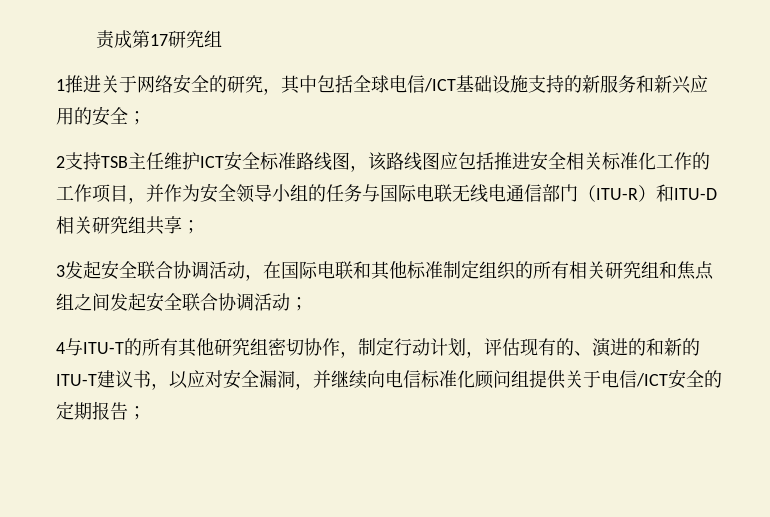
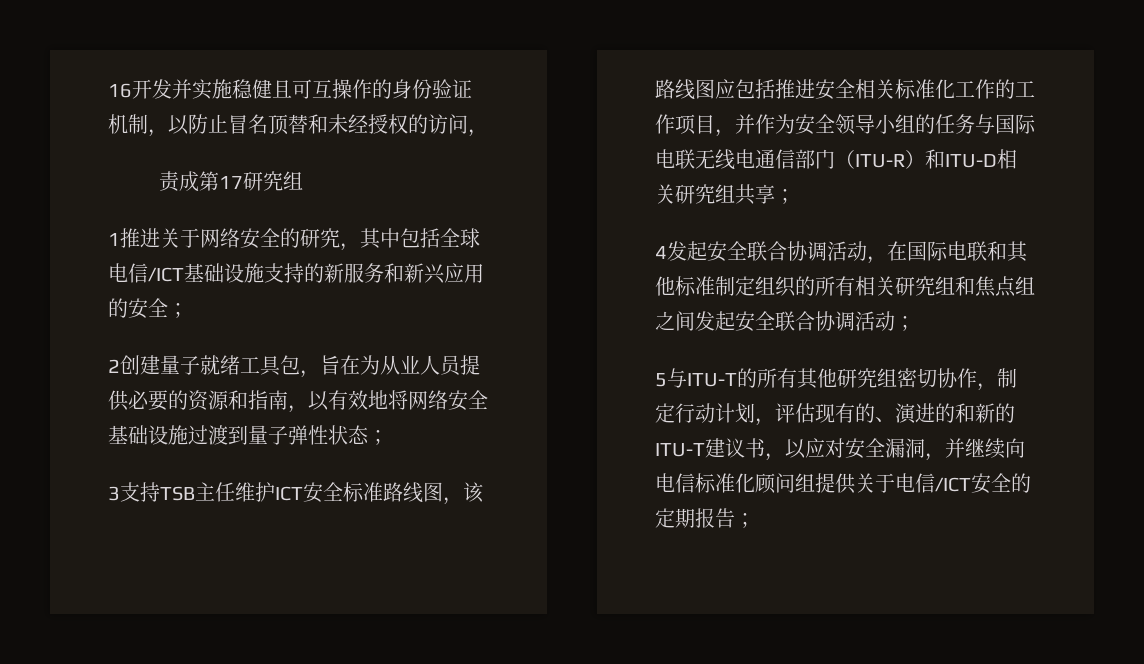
+ 16开发并实施稳健且可互操作的身份验证机制，以防止冒名顶替和未经授权的访问，
- 2支持TSB主任维护ICT安全标准路线图，该路线图应包括推进安全相关标准化工作的工作项目，并作为安全领导小组的任务与国际电联无线电通信部门（ITU-R）和ITU-D相关研究组共享；
+ 2创建量子就绪工具包，旨在为从业人员提供必要的资源和指南，以有效地将网络安全基础设施过渡到量子弹性状态；
+ 3支持TSB主任维护ICT安全标准路线图，该路线图应包括推进安全相关标准化工作的工作项目，并作为安全领导小组的任务与国际电联无线电通信部门（ITU-R）和ITU-D相关研究组共享；
- 3发起安全联合协调活动，在国际电联和其他标准制定组织的所有相关研究组和焦点组之间发起安全联合协调活动；
+ 4发起安全联合协调活动，在国际电联和其他标准制定组织的所有相关研究组和焦点组之间发起安全联合协调活动；
- 4与ITU-T的所有其他研究组密切协作，制定行动计划，评估现有的、演进的和新的ITU-T建议书，以应对安全漏洞，并继续向电信标准化顾问组提供关于电信/ICT安全的定期报告；
+ 5与ITU-T的所有其他研究组密切协作，制定行动计划，评估现有的、演进的和新的ITU-T建议书，以应对安全漏洞，并继续向电信标准化顾问组提供关于电信/ICT安全的定期报告；

